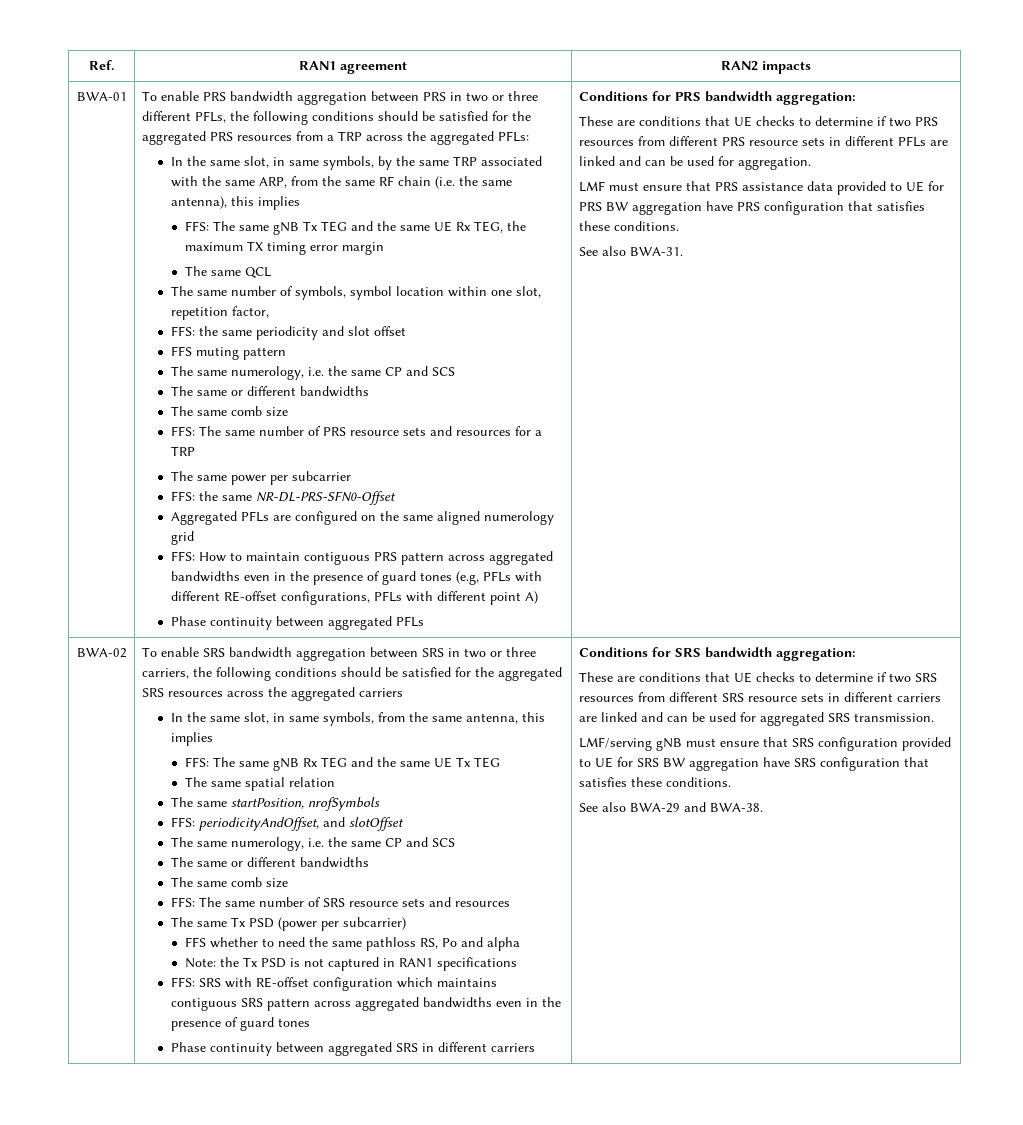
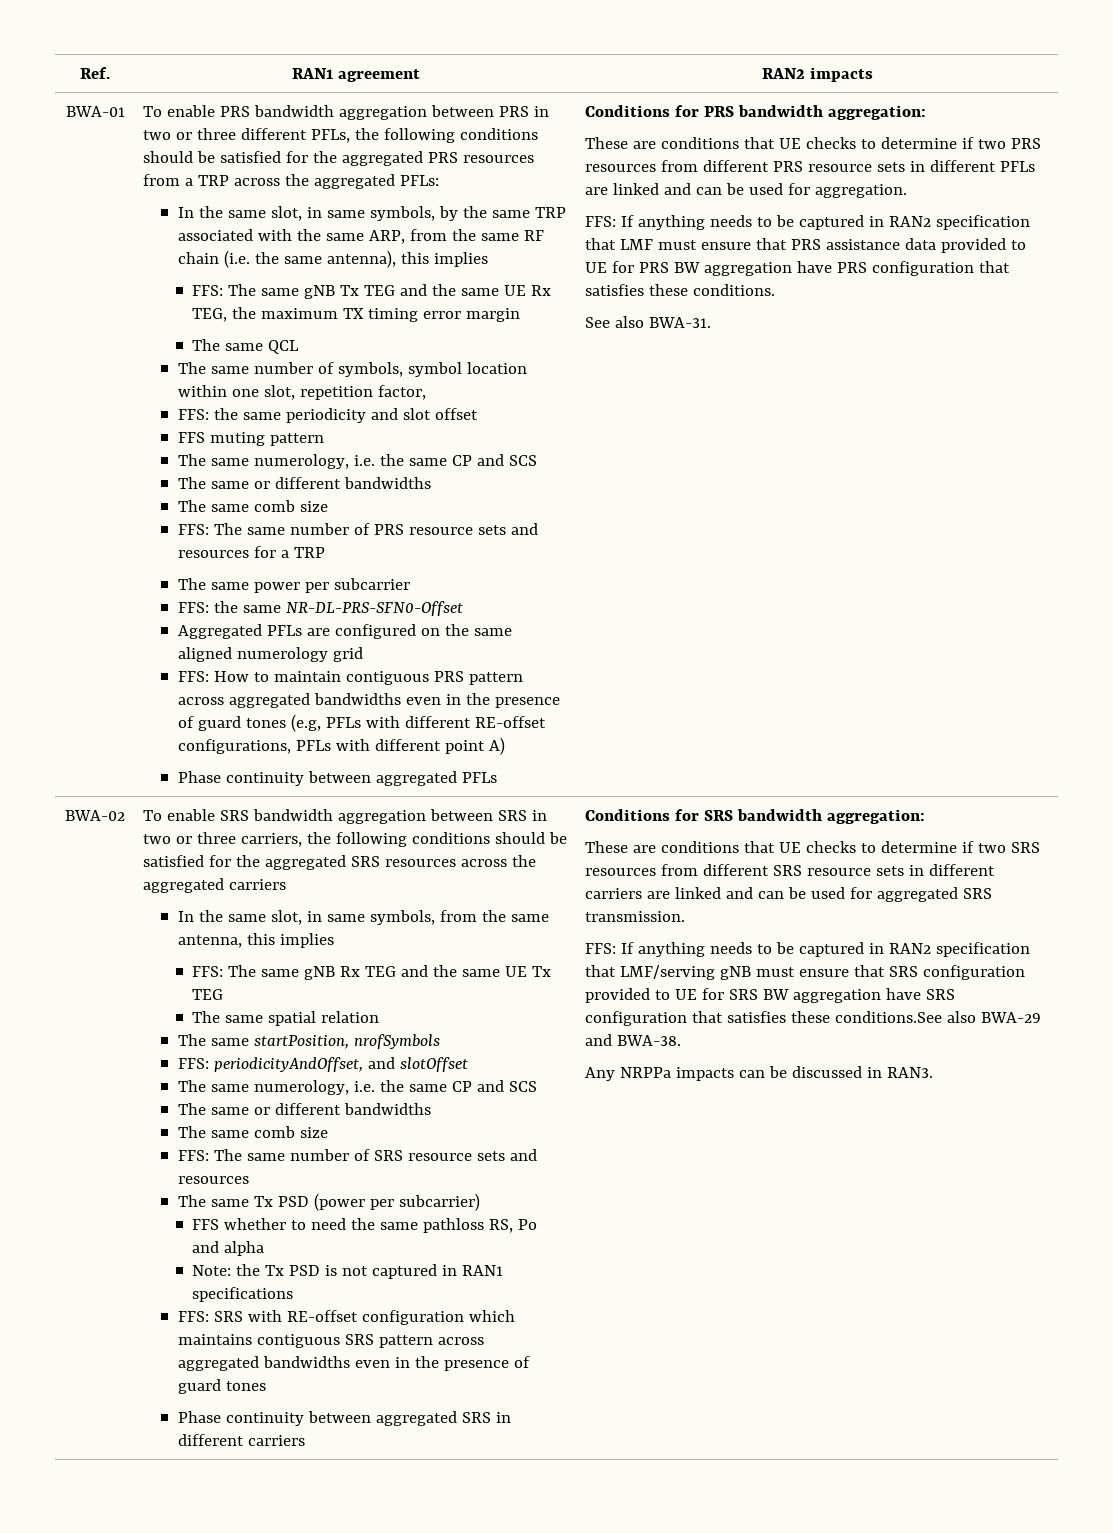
- LMF must ensure that PRS assistance data provided to UE for PRS BW aggregation have PRS configuration that satisfies these conditions.
+ FFS: If anything needs to be captured in RAN2 specification that LMF must ensure that PRS assistance data provided to UE for PRS BW aggregation have PRS configuration that satisfies these conditions.
- LMF/serving gNB must ensure that SRS configuration provided to UE for SRS BW aggregation have SRS configuration that satisfies these conditions.
- See also BWA-29 and BWA-38.
+ FFS: If anything needs to be captured in RAN2 specification that LMF/serving gNB must ensure that SRS configuration provided to UE for SRS BW aggregation have SRS configuration that satisfies these conditions.See also BWA-29 and BWA-38.
+ Any NRPPa impacts can be discussed in RAN3.

